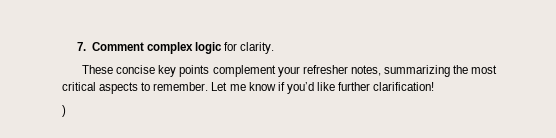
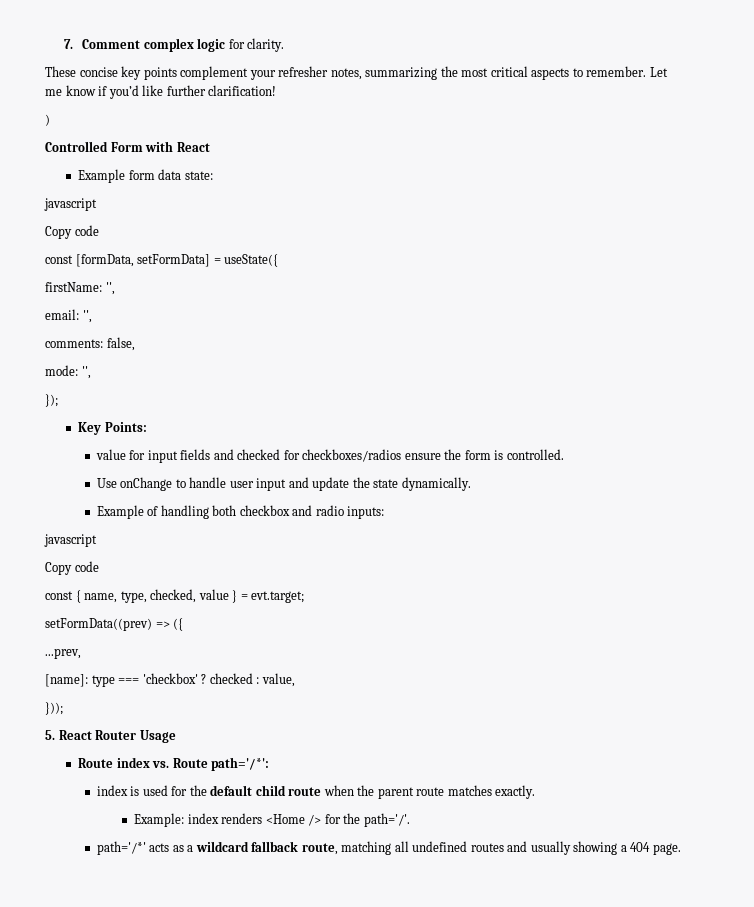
+ Controlled Form with React
+ Example form data state:
+ javascript
+ Copy code
+ const [formData, setFormData] = useState({
+ firstName: '',
+ email: '',
+ comments: false,
+ mode: '',
+ });
+ Key Points:
+ value for input fields and checked for checkboxes/radios ensure the form is controlled.
+ Use onChange to handle user input and update the state dynamically.
+ Example of handling both checkbox and radio inputs:
+ javascript
+ Copy code
+ const { name, type, checked, value } = evt.target;
+ setFormData((prev) => ({
+ ...prev,
+ [name]: type === 'checkbox' ? checked : value,
+ }));
+ 5. React Router Usage
+ Route index vs. Route path='/*':
+ index is used for the default child route when the parent route matches exactly.
+ Example: index renders <Home /> for the path='/'.
+ path='/*' acts as a wildcard fallback route, matching all undefined routes and usually showing a 404 page.

